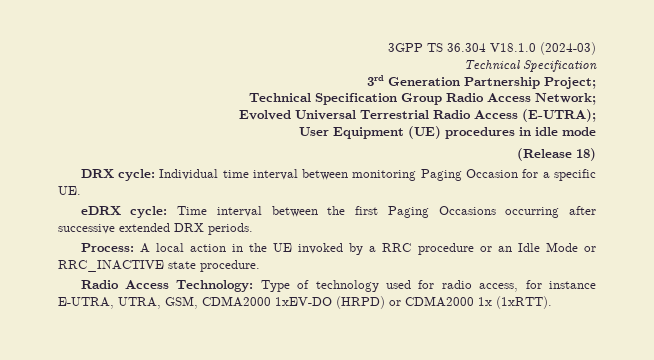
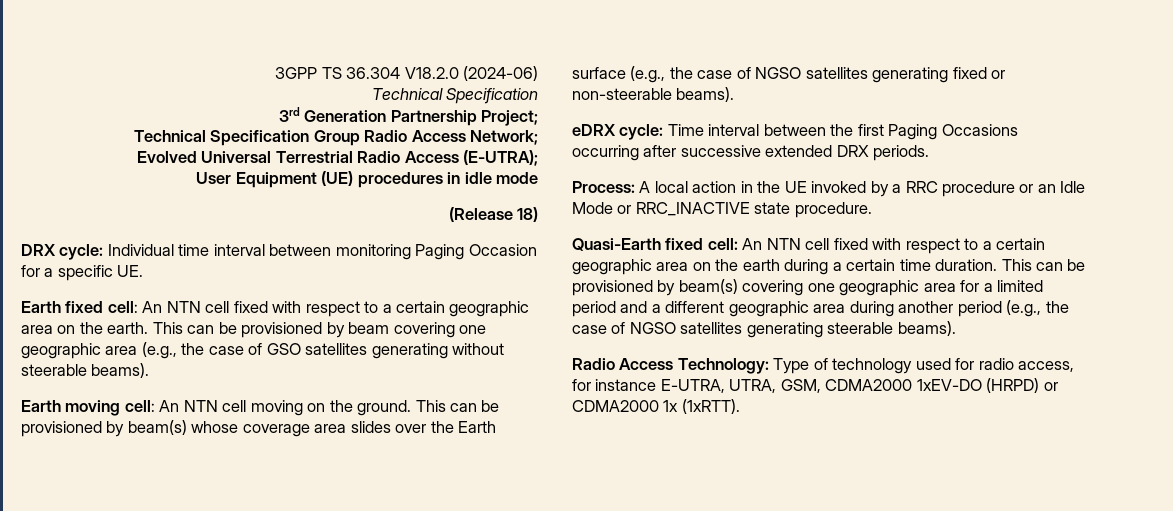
- 3GPP TS 36.304 V18.1.0 (2024-03)
+ 3GPP TS 36.304 V18.2.0 (2024-06)
+ Earth fixed cell: An NTN cell fixed with respect to a certain geographic area on the earth. This can be provisioned by beam covering one geographic area (e.g., the case of GSO satellites generating without steerable beams).
+ Earth moving cell: An NTN cell moving on the ground. This can be provisioned by beam(s) whose coverage area slides over the Earth surface (e.g., the case of NGSO satellites generating fixed or non-steerable beams).
+ Quasi-Earth fixed cell: An NTN cell fixed with respect to a certain geographic area on the earth during a certain time duration. This can be provisioned by beam(s) covering one geographic area for a limited period and a different geographic area during another period (e.g., the case of NGSO satellites generating steerable beams).

